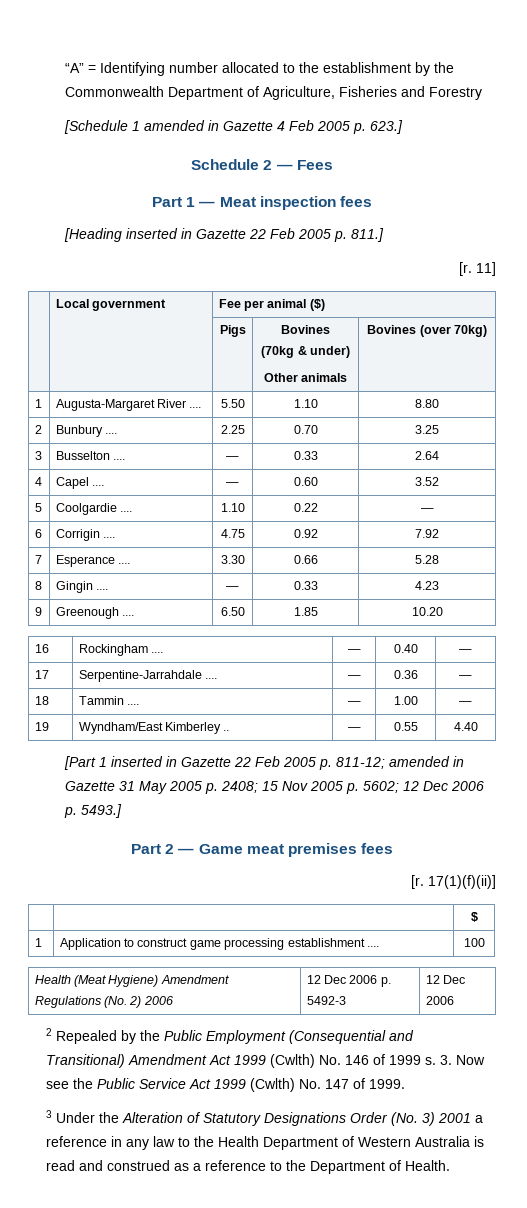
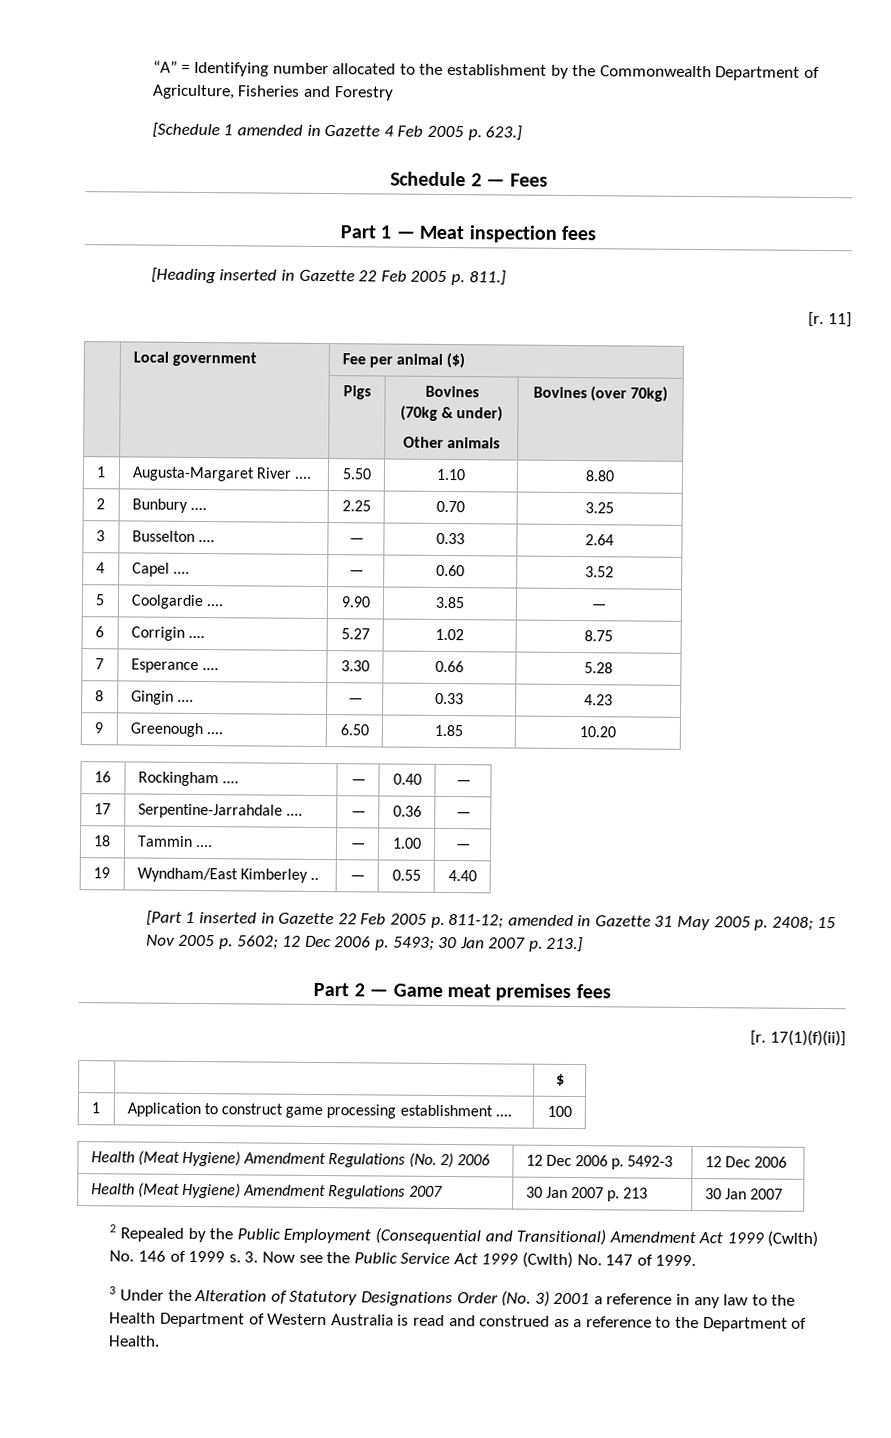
- 5 | Coolgardie .... | 1.10 | 0.22 | —
+ 5 | Coolgardie .... | 9.90 | 3.85 | —
- 6 | Corrigin .... | 4.75 | 0.92 | 7.92
+ 6 | Corrigin .... | 5.27 | 1.02 | 8.75
- [Part 1 inserted in Gazette 22 Feb 2005 p. 811-12; amended in Gazette 31 May 2005 p. 2408; 15 Nov 2005 p. 5602; 12 Dec 2006 p. 5493.]
+ [Part 1 inserted in Gazette 22 Feb 2005 p. 811-12; amended in Gazette 31 May 2005 p. 2408; 15 Nov 2005 p. 5602; 12 Dec 2006 p. 5493; 30 Jan 2007 p. 213.]
+ Health (Meat Hygiene) Amendment Regulations 2007 | 30 Jan 2007 p. 213 | 30 Jan 2007

